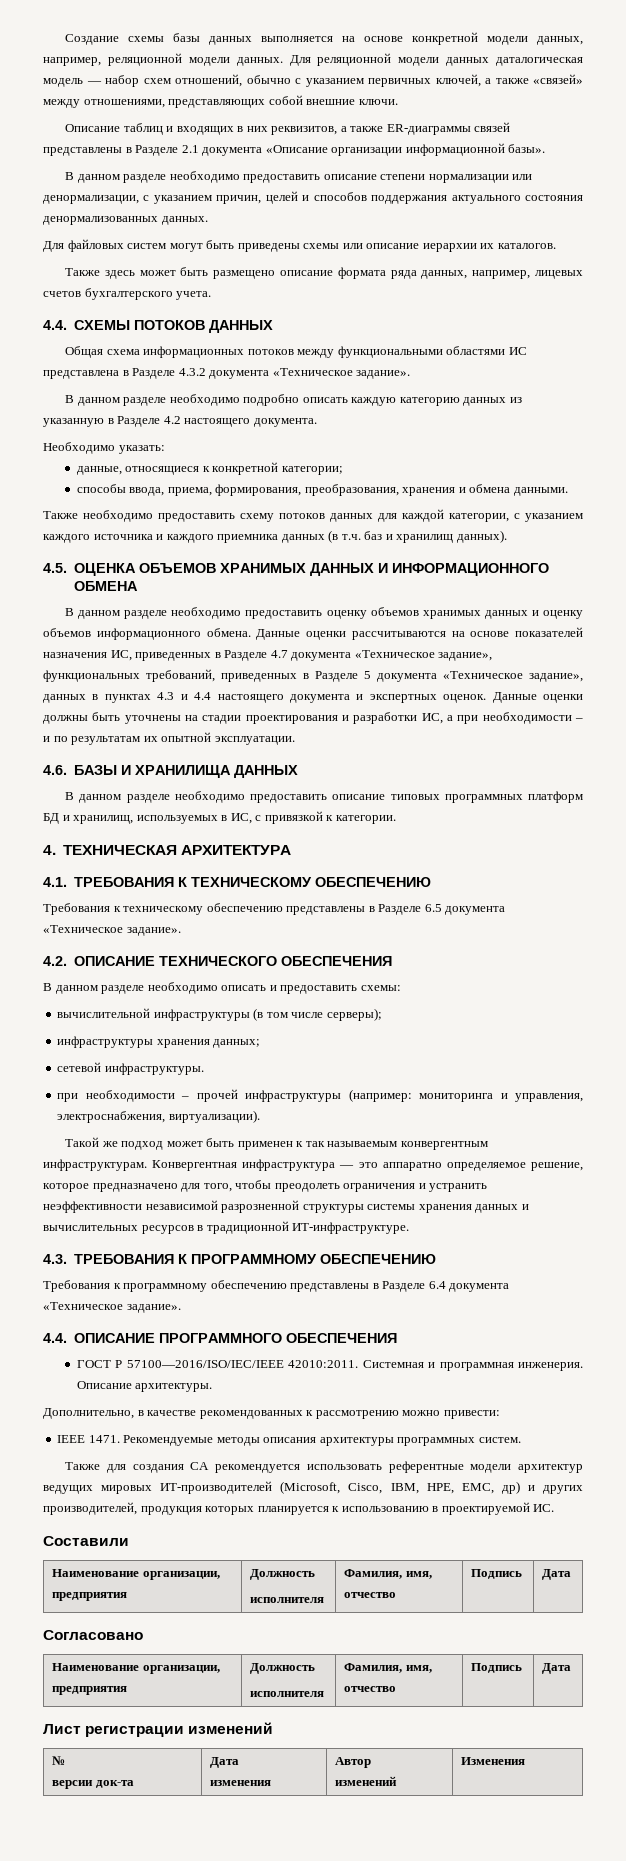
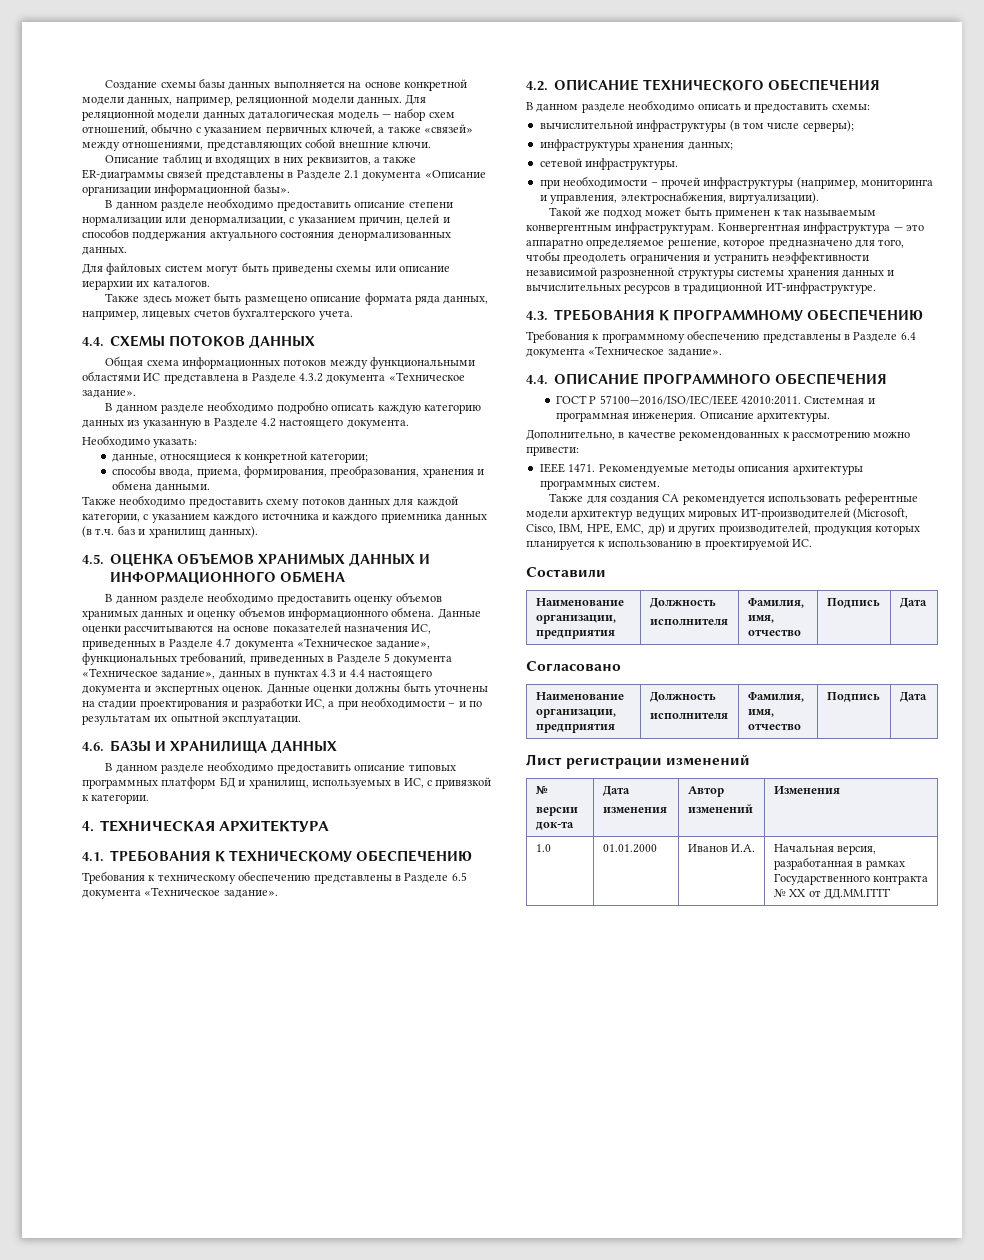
- при необходимости – прочей инфраструктуры (например: мониторинга и управления, электроснабжения, виртуализации).
+ при необходимости – прочей инфраструктуры (например, мониторинга и управления, электроснабжения, виртуализации).
+ 1.0 | 01.01.2000 | Иванов И.А. | Начальная версия, разработанная в рамках Государственного контракта № ХХ от ДД.ММ.ГГГГ

